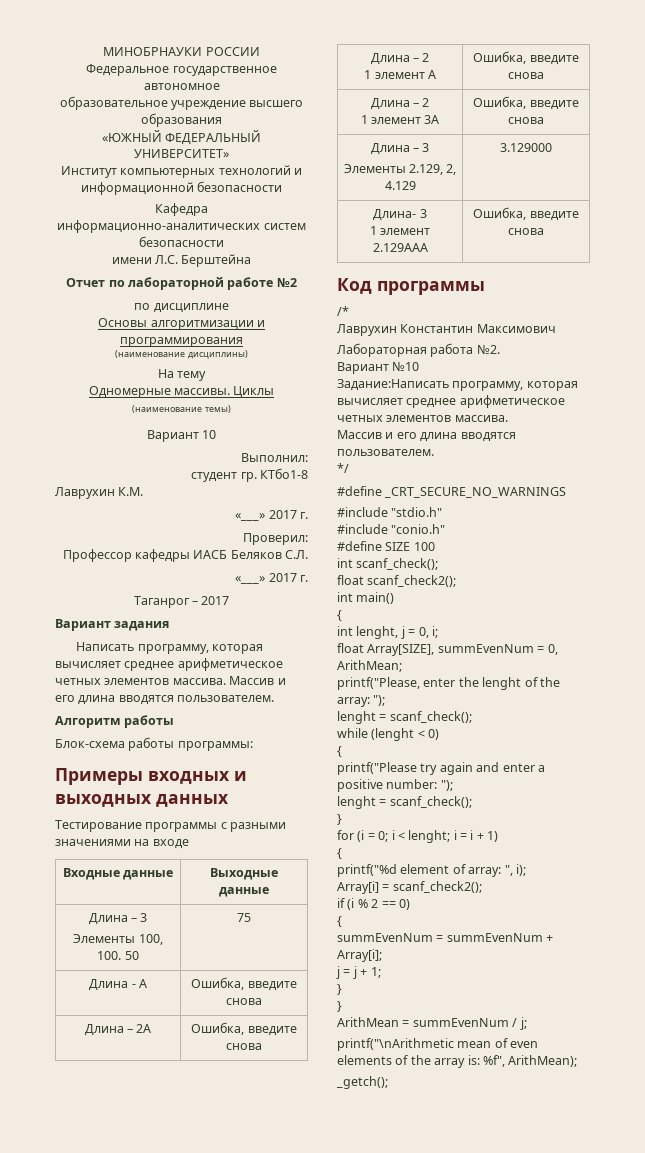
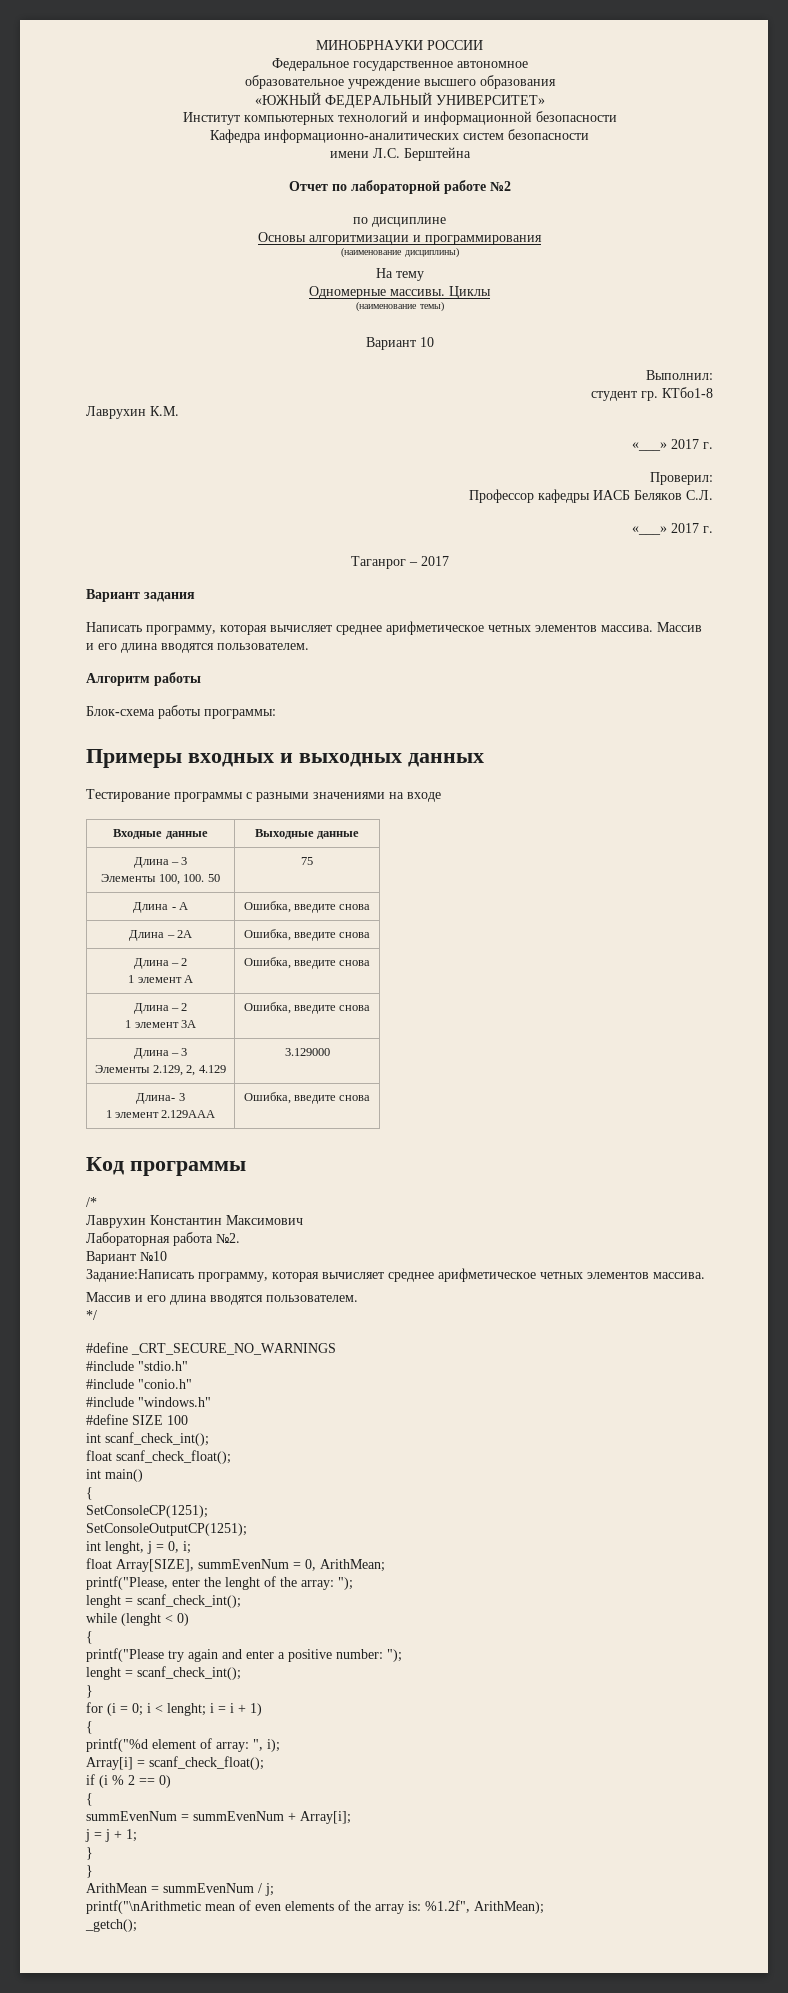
+ #include "windows.h"
- int scanf_check();
- float scanf_check2();
+ int scanf_check_int();
+ float scanf_check_float();
+ SetConsoleCP(1251);
+ SetConsoleOutputCP(1251);
  printf("Please, enter the lenght of the array: ");
- lenght = scanf_check();
+ lenght = scanf_check_int();
  printf("Please try again and enter a positive number: ");
- lenght = scanf_check();
+ lenght = scanf_check_int();
- Array[i] = scanf_check2();
+ Array[i] = scanf_check_float();
- printf("\nArithmetic mean of even elements of the array is: %f", ArithMean);
+ printf("\nArithmetic mean of even elements of the array is: %1.2f", ArithMean);

